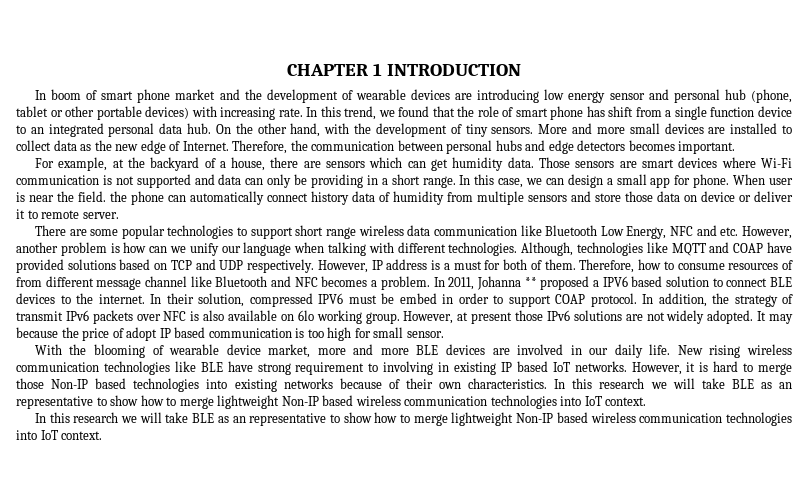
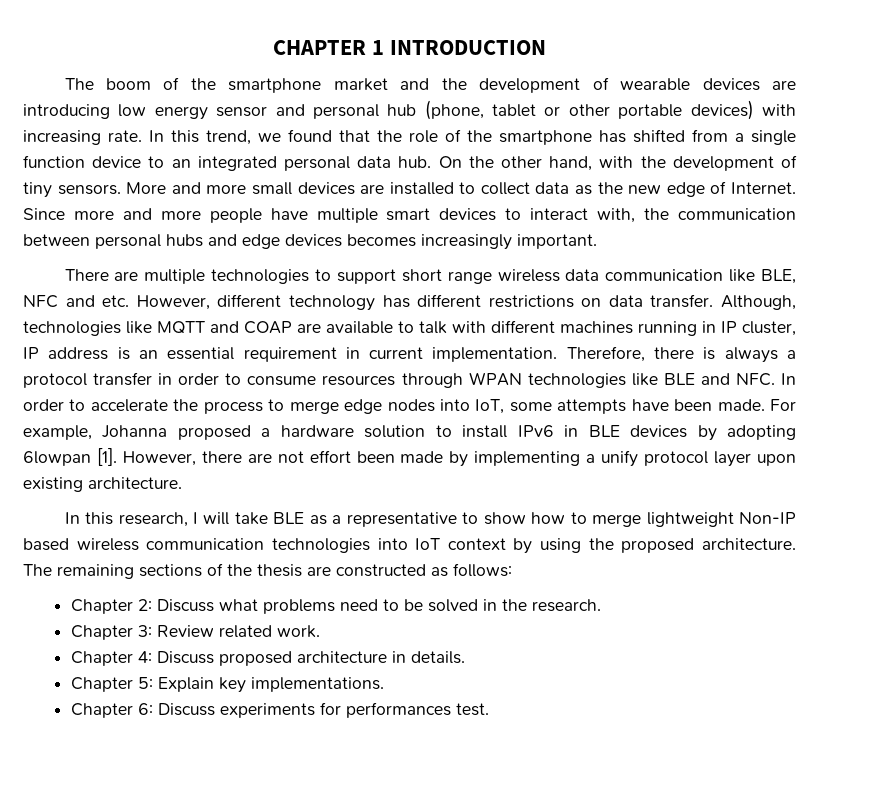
- In boom of smart phone market and the development of wearable devices are introducing low energy sensor and personal hub (phone, tablet or other portable devices) with increasing rate.
+ The boom of the smartphone market and the development of wearable devices are introducing low energy sensor and personal hub (phone, tablet or other portable devices) with increasing rate.
- In this trend, we found that the role of smart phone has shift from a single function device to an integrated personal data hub.
+ In this trend, we found that the role of the smartphone has shifted from a single function device to an integrated personal data hub.
- Therefore, the communication between personal hubs and edge detectors becomes important.
- For example, at the backyard of a house, there are sensors which can get humidity data. Those sensors are smart devices where Wi-Fi communication is not supported and data can only be providing in a short range. In this case, we can design a small app for phone. When user is near the field. the phone can automatically connect history data of humidity from multiple sensors and store those data on device or deliver it to remote server.
+ Since more and more people have multiple smart devices to interact with, the communication between personal hubs and edge devices becomes increasingly important.
- There are some popular technologies to support short range wireless data communication like Bluetooth Low Energy, NFC and etc. However, another problem is how can we unify our language when talking with different technologies.
+ There are multiple technologies to support short range wireless data communication like BLE, NFC and etc. However, different technology has different restrictions on data transfer.
- Although, technologies like MQTT and COAP have provided solutions based on TCP and UDP respectively. However, IP address is a must for both of them. Therefore, how to consume resources of from different message channel like Bluetooth and NFC becomes a problem. In 2011, Johanna ** proposed a IPV6 based solution to connect BLE devices to the internet. In their solution, compressed IPV6 must be embed in order to support COAP protocol. In addition, the strategy of transmit IPv6 packets over NFC is also available on 6lo working group. However, at present those IPv6 solutions are not widely adopted. It may because the price of adopt IP based communication is too high for small sensor.
- With the blooming of wearable device market, more and more BLE devices are involved in our daily life. New rising wireless communication technologies like BLE have strong requirement to involving in existing IP based IoT networks. However, it is hard to merge those Non-IP based technologies into existing networks because of their own characteristics. In this research we will take BLE as an representative to show how to merge lightweight Non-IP based wireless communication technologies into IoT context.
- In this research we will take BLE as an representative to show how to merge lightweight Non-IP based wireless communication technologies into IoT context.
+ Although, technologies like MQTT and COAP are available to talk with different machines running in IP cluster, IP address is an essential requirement in current implementation. Therefore, there is always a protocol transfer in order to consume resources through WPAN technologies like BLE and NFC. In order to accelerate the process to merge edge nodes into IoT, some attempts have been made. For example, Johanna proposed a hardware solution to install IPv6 in BLE devices by adopting 6lowpan [1]. However, there are not effort been made by implementing a unify protocol layer upon existing architecture.
+ In this research, I will take BLE as a representative to show how to merge lightweight Non-IP based wireless communication technologies into IoT context by using the proposed architecture. The remaining sections of the thesis are constructed as follows:
+ Chapter 2: Discuss what problems need to be solved in the research.
+ Chapter 3: Review related work.
+ Chapter 4: Discuss proposed architecture in details.
+ Chapter 5: Explain key implementations.
+ Chapter 6: Discuss experiments for performances test.

